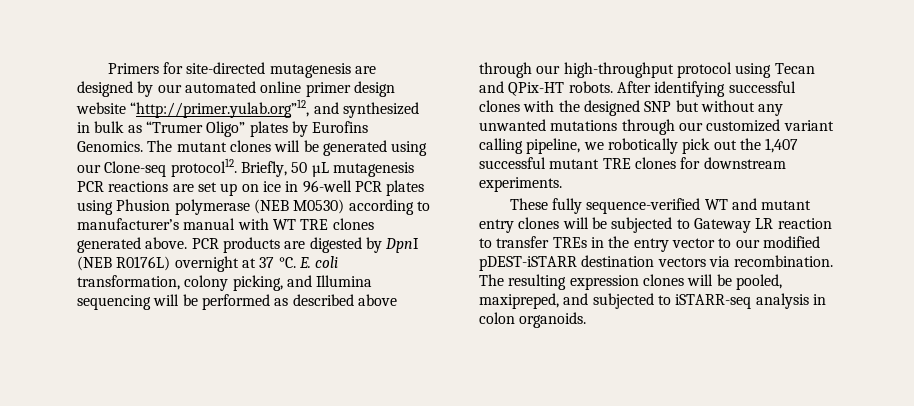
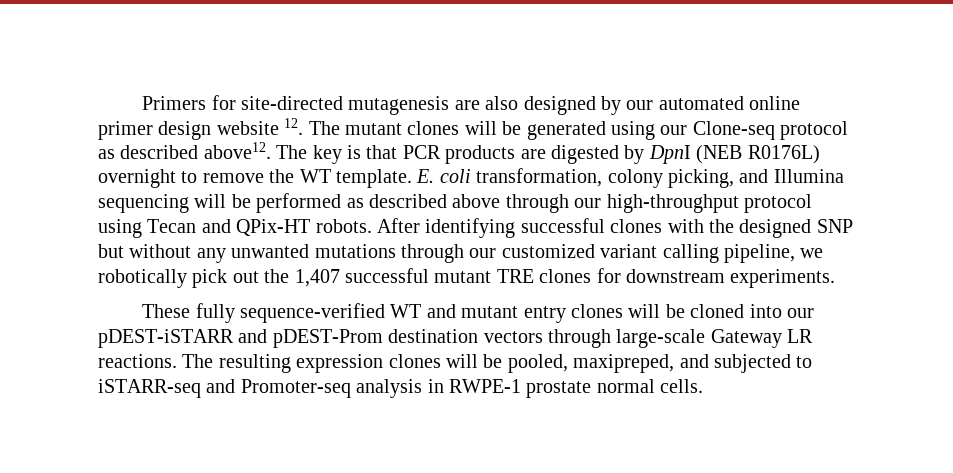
- Primers for site-directed mutagenesis are designed by our automated online primer design website “http://primer.yulab.org”12, and synthesized in bulk as “Trumer Oligo” plates by Eurofins Genomics. The mutant clones will be generated using our Clone-seq protocol12. Briefly, 50 µL mutagenesis PCR reactions are set up on ice in 96-well PCR plates using Phusion polymerase (NEB M0530) according to manufacturer’s manual with WT TRE clones generated above. PCR products are digested by DpnI (NEB R0176L) overnight at 37 °C.
+ Primers for site-directed mutagenesis are also designed by our automated online primer design website 12. The mutant clones will be generated using our Clone-seq protocol as described above12. The key is that PCR products are digested by DpnI (NEB R0176L) overnight to remove the WT template.
- These fully sequence-verified WT and mutant entry clones will be subjected to Gateway LR reaction to transfer TREs in the entry vector to our modified pDEST-iSTARR destination vectors via recombination.
+ These fully sequence-verified WT and mutant entry clones will be cloned into our pDEST-iSTARR and pDEST-Prom destination vectors through large-scale Gateway LR reactions.
- The resulting expression clones will be pooled, maxipreped, and subjected to iSTARR-seq analysis in colon organoids.
+ The resulting expression clones will be pooled, maxipreped, and subjected to iSTARR-seq and Promoter-seq analysis in RWPE-1 prostate normal cells.

